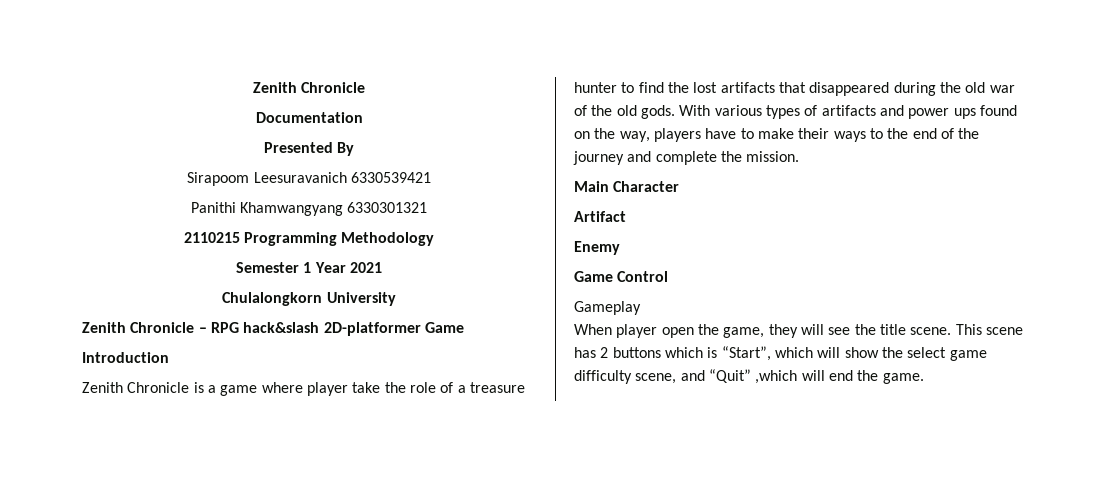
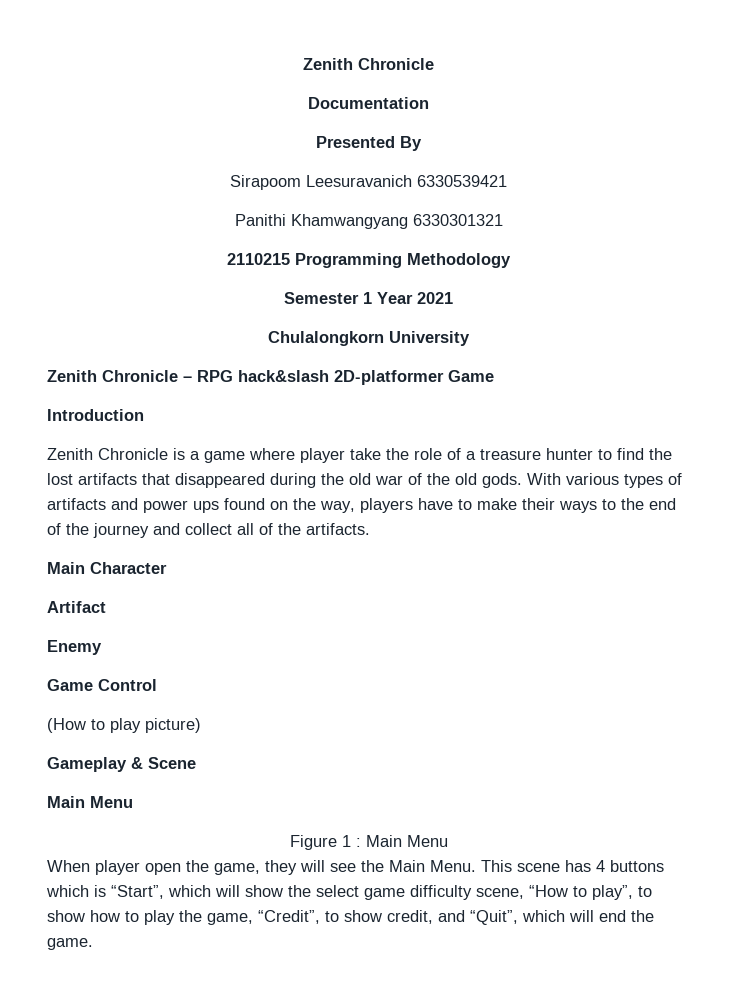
- With various types of artifacts and power ups found on the way, players have to make their ways to the end of the journey and complete the mission.
+ With various types of artifacts and power ups found on the way, players have to make their ways to the end of the journey and collect all of the artifacts.
- Gameplay
+ (How to play picture)
+ Gameplay & Scene
+ Main Menu
+ Figure 1 : Main Menu
- When player open the game, they will see the title scene.
+ When player open the game, they will see the Main Menu.
- This scene has 2 buttons which is “Start”, which will show the select game difficulty scene, and “Quit” ,which will end the game.
+ This scene has 4 buttons which is “Start”, which will show the select game difficulty scene, “How to play”, to show how to play the game, “Credit”, to show credit, and “Quit”, which will end the game.

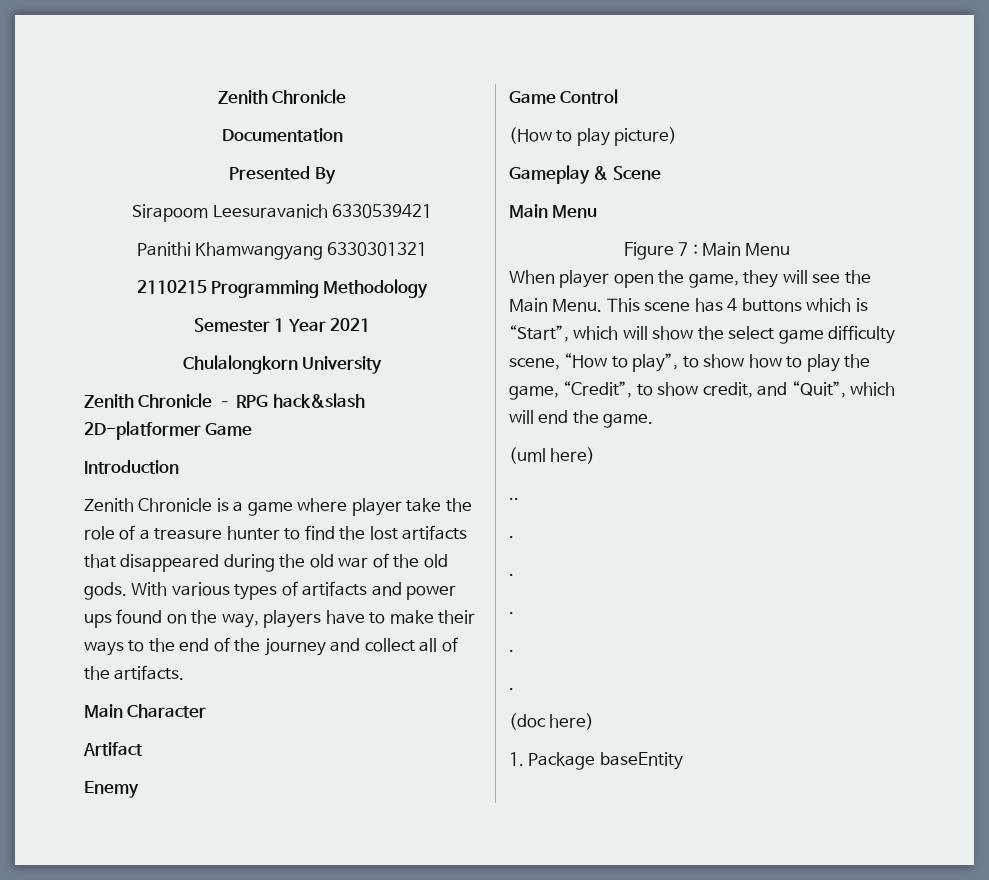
- Figure 1 : Main Menu
+ Figure 7 : Main Menu
+ (uml here)
+ ..
+ .
+ .
+ .
+ .
+ .
+ (doc here)
+ 1. Package baseEntity

